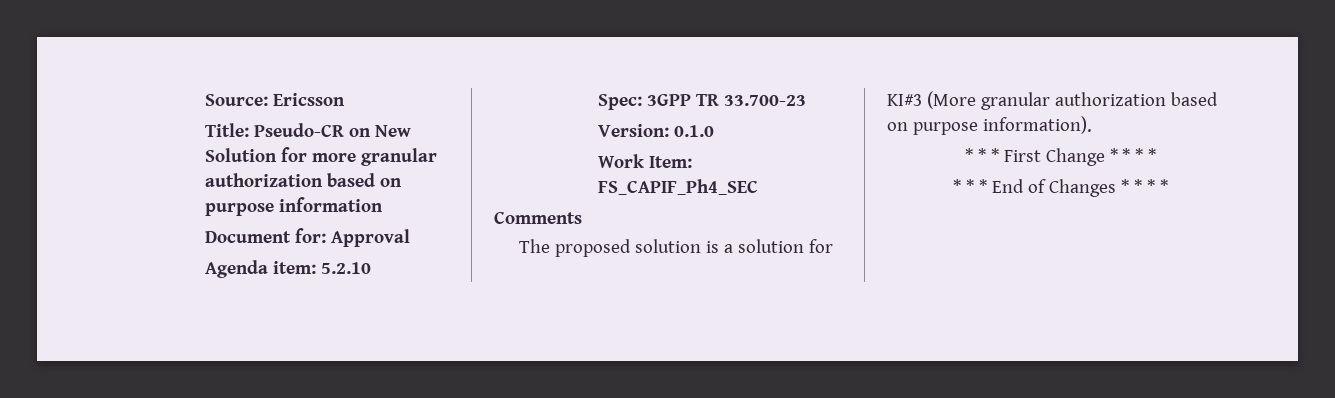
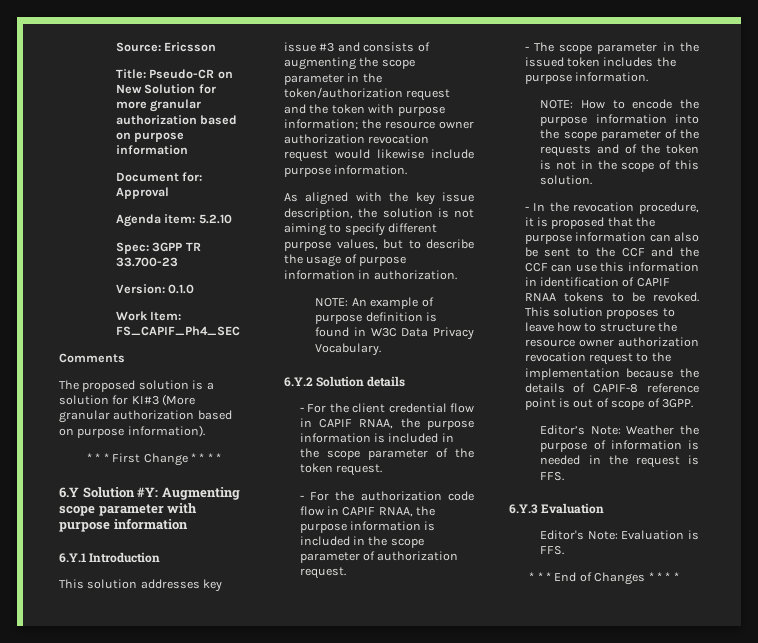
+ 6.Y Solution #Y: Augmenting scope parameter with purpose information
+ 6.Y.1 Introduction
+ This solution addresses key issue #3 and consists of augmenting the scope parameter in the token/authorization request and the token with purpose information; the resource owner authorization revocation request would likewise include purpose information.
+ As aligned with the key issue description, the solution is not aiming to specify different purpose values, but to describe the usage of purpose information in authorization.
+ NOTE: An example of purpose definition is found in W3C Data Privacy Vocabulary.
+ 6.Y.2 Solution details
+ - For the client credential flow in CAPIF RNAA, the purpose information is included in the scope parameter of the token request.
+ - For the authorization code flow in CAPIF RNAA, the purpose information is included in the scope parameter of authorization request.
+ - The scope parameter in the issued token includes the purpose information.
+ NOTE: How to encode the purpose information into the scope parameter of the requests and of the token is not in the scope of this solution.
+ - In the revocation procedure, it is proposed that the purpose information can also be sent to the CCF and the CCF can use this information in identification of CAPIF RNAA tokens to be revoked. This solution proposes to leave how to structure the resource owner authorization revocation request to the implementation because the details of CAPIF-8 reference point is out of scope of 3GPP.
+ Editor’s Note: Weather the purpose of information is needed in the request is FFS.
+ 6.Y.3 Evaluation
+ Editor's Note: Evaluation is FFS.

